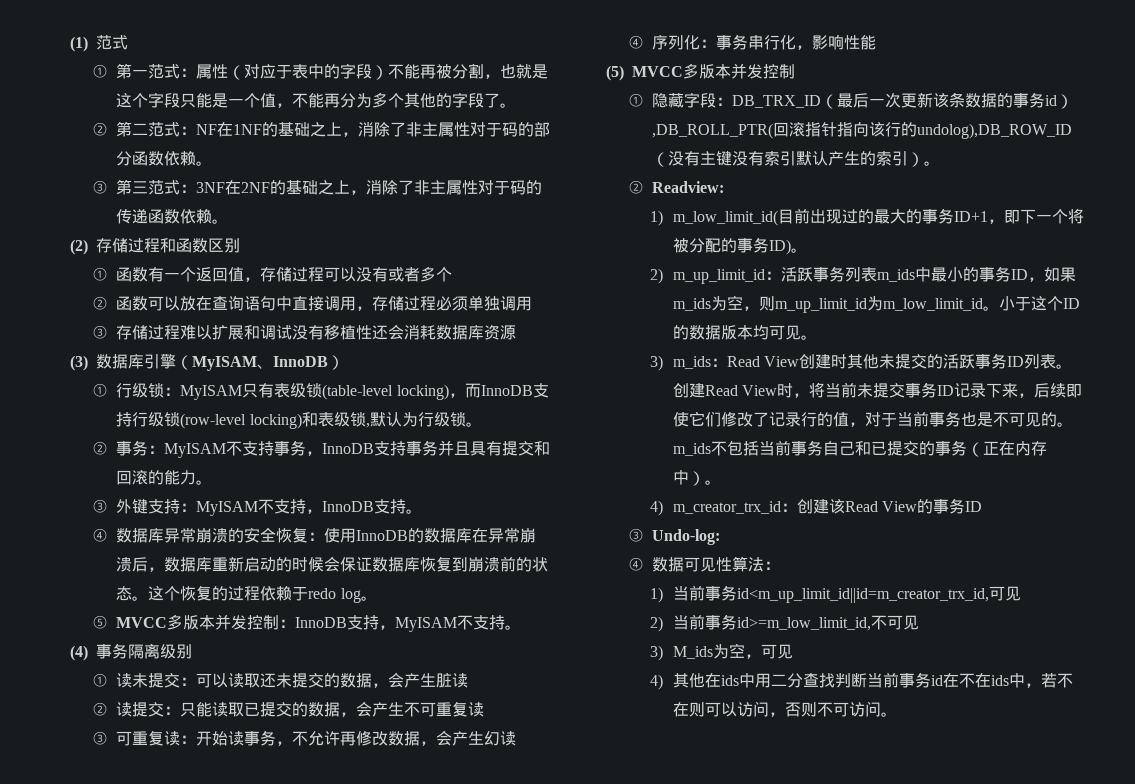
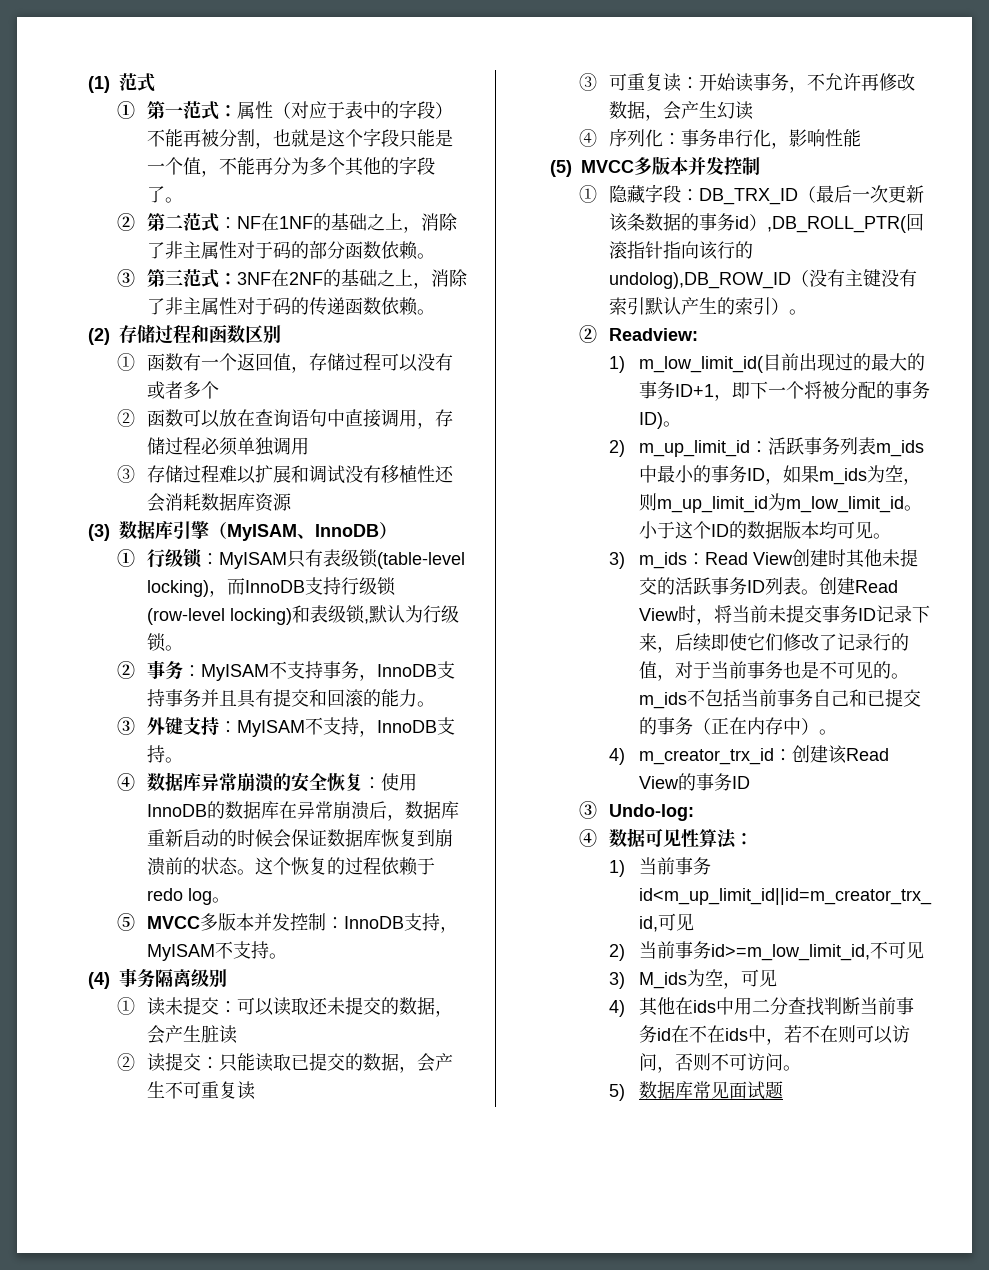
+ 5)数据库常见面试题

